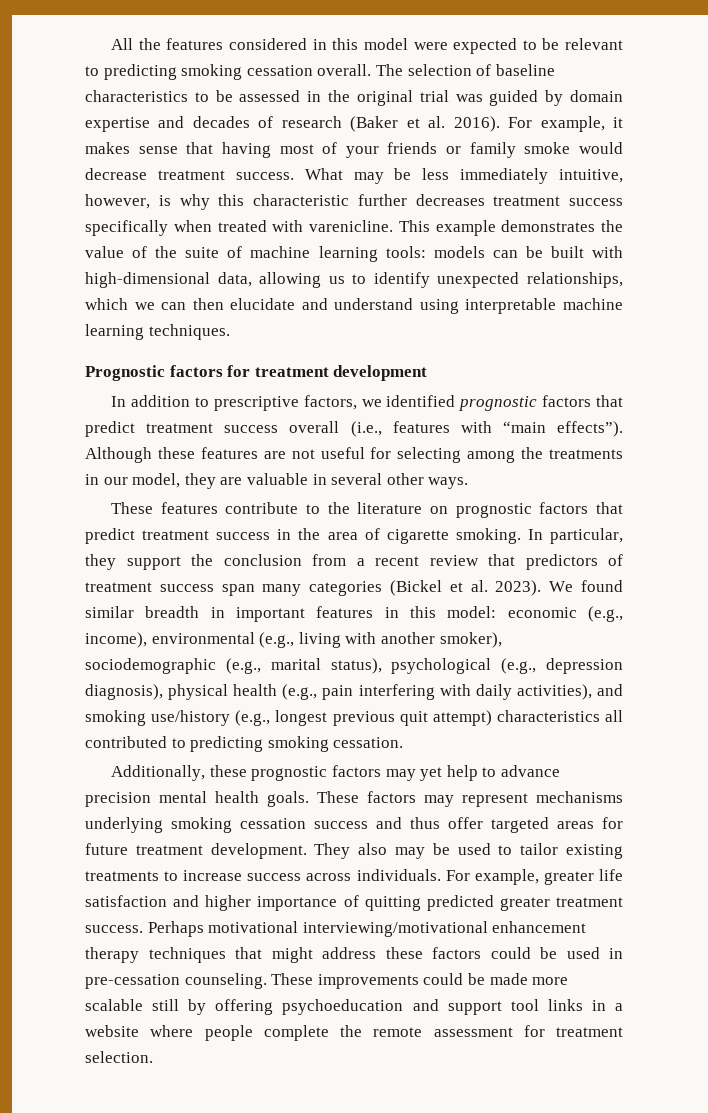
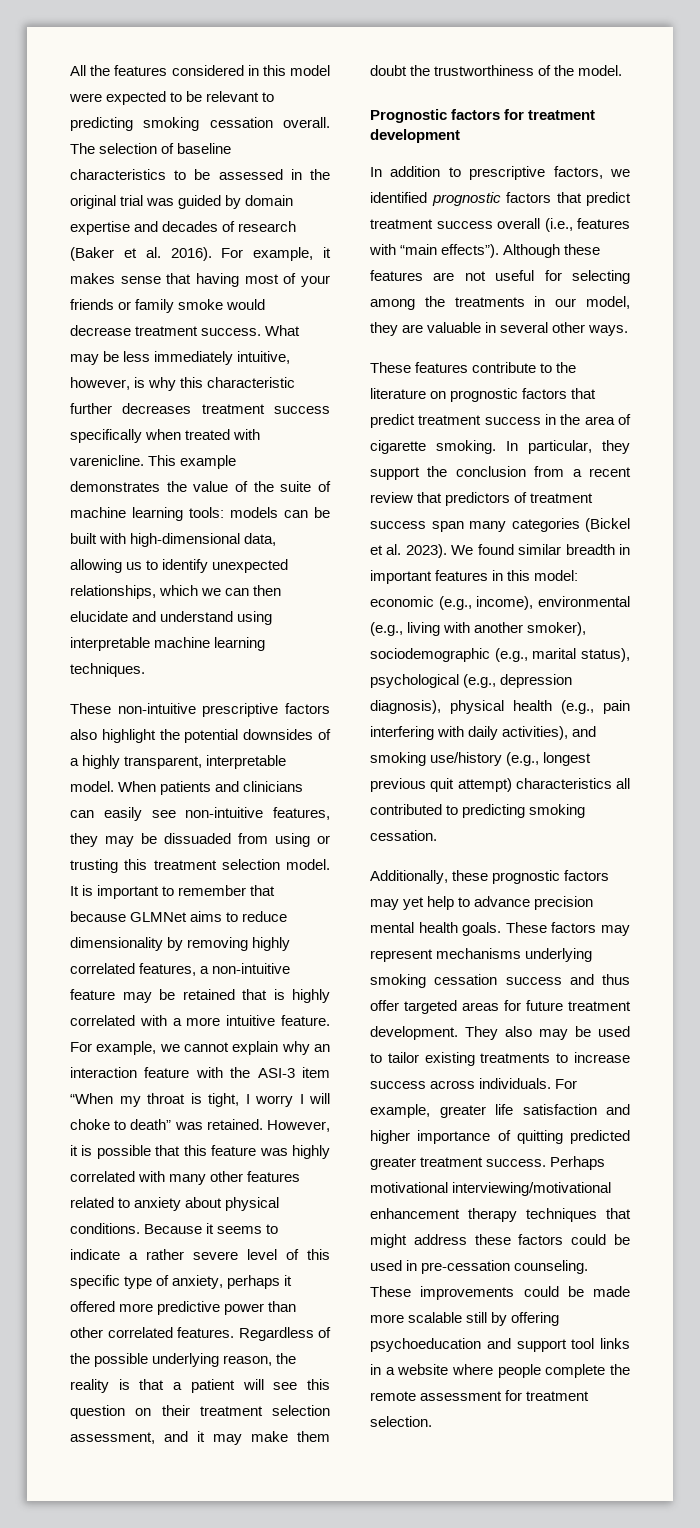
+ These non-intuitive prescriptive factors also highlight the potential downsides of a highly transparent, interpretable model. When patients and clinicians can easily see non-intuitive features, they may be dissuaded from using or trusting this treatment selection model. It is important to remember that because GLMNet aims to reduce dimensionality by removing highly correlated features, a non-intuitive feature may be retained that is highly correlated with a more intuitive feature. For example, we cannot explain why an interaction feature with the ASI-3 item “When my throat is tight, I worry I will choke to death” was retained. However, it is possible that this feature was highly correlated with many other features related to anxiety about physical conditions. Because it seems to indicate a rather severe level of this specific type of anxiety, perhaps it offered more predictive power than other correlated features. Regardless of the possible underlying reason, the reality is that a patient will see this question on their treatment selection assessment, and it may make them doubt the trustworthiness of the model.

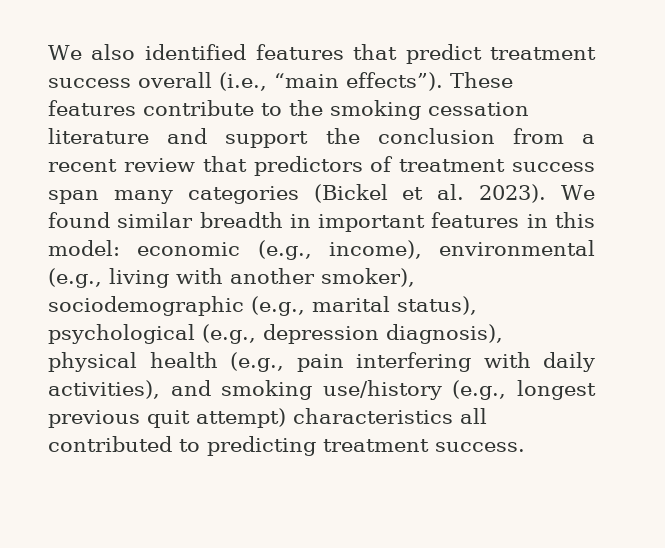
- All the features considered in this model were expected to be relevant to predicting smoking cessation overall. The selection of baseline characteristics to be assessed in the original trial was guided by domain expertise and decades of research (Baker et al. 2016). For example, it makes sense that having most of your friends or family smoke would decrease treatment success. What may be less immediately intuitive, however, is why this characteristic further decreases treatment success specifically when treated with varenicline. This example demonstrates the value of the suite of machine learning tools: models can be built with high-dimensional data, allowing us to identify unexpected relationships, which we can then elucidate and understand using interpretable machine learning techniques.
- These non-intuitive prescriptive factors also highlight the potential downsides of a highly transparent, interpretable model. When patients and clinicians can easily see non-intuitive features, they may be dissuaded from using or trusting this treatment selection model. It is important to remember that because GLMNet aims to reduce dimensionality by removing highly correlated features, a non-intuitive feature may be retained that is highly correlated with a more intuitive feature. For example, we cannot explain why an interaction feature with the ASI-3 item “When my throat is tight, I worry I will choke to death” was retained. However, it is possible that this feature was highly correlated with many other features related to anxiety about physical conditions. Because it seems to indicate a rather severe level of this specific type of anxiety, perhaps it offered more predictive power than other correlated features. Regardless of the possible underlying reason, the reality is that a patient will see this question on their treatment selection assessment, and it may make them doubt the trustworthiness of the model.
- Prognostic factors for treatment development
- In addition to prescriptive factors, we identified prognostic factors that predict treatment success overall (i.e., features with “main effects”). Although these features are not useful for selecting among the treatments in our model, they are valuable in several other ways.
- These features contribute to the literature on prognostic factors that predict treatment success in the area of cigarette smoking. In particular, they support the conclusion from a recent review that predictors of treatment success span many categories (Bickel et al. 2023).
+ We also identified features that predict treatment success overall (i.e., “main effects”). These features contribute to the smoking cessation literature and support the conclusion from a recent review that predictors of treatment success span many categories (Bickel et al. 2023).
- We found similar breadth in important features in this model: economic (e.g., income), environmental (e.g., living with another smoker), sociodemographic (e.g., marital status), psychological (e.g., depression diagnosis), physical health (e.g., pain interfering with daily activities), and smoking use/history (e.g., longest previous quit attempt) characteristics all contributed to predicting smoking cessation.
- Additionally, these prognostic factors may yet help to advance precision mental health goals. These factors may represent mechanisms underlying smoking cessation success and thus offer targeted areas for future treatment development. They also may be used to tailor existing treatments to increase success across individuals. For example, greater life satisfaction and higher importance of quitting predicted greater treatment success. Perhaps motivational interviewing/motivational enhancement therapy techniques that might address these factors could be used in pre-cessation counseling. These improvements could be made more scalable still by offering psychoeducation and support tool links in a website where people complete the remote assessment for treatment selection.
+ We found similar breadth in important features in this model: economic (e.g., income), environmental (e.g., living with another smoker), sociodemographic (e.g., marital status), psychological (e.g., depression diagnosis), physical health (e.g., pain interfering with daily activities), and smoking use/history (e.g., longest previous quit attempt) characteristics all contributed to predicting treatment success.

